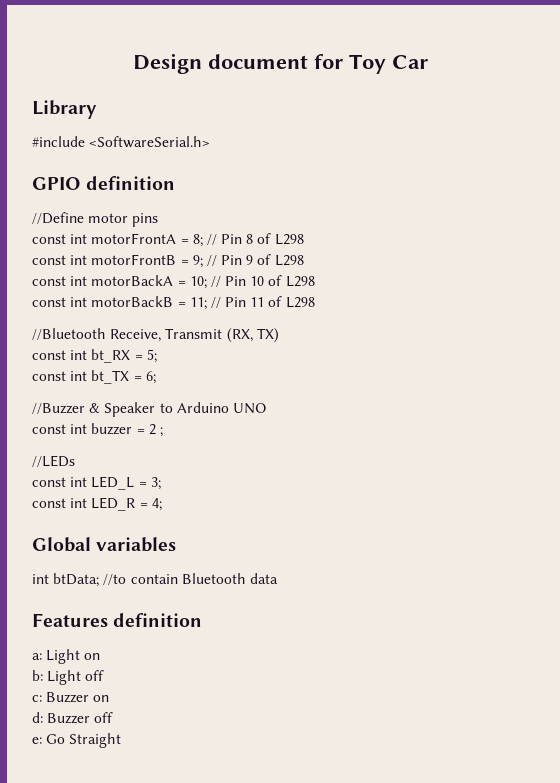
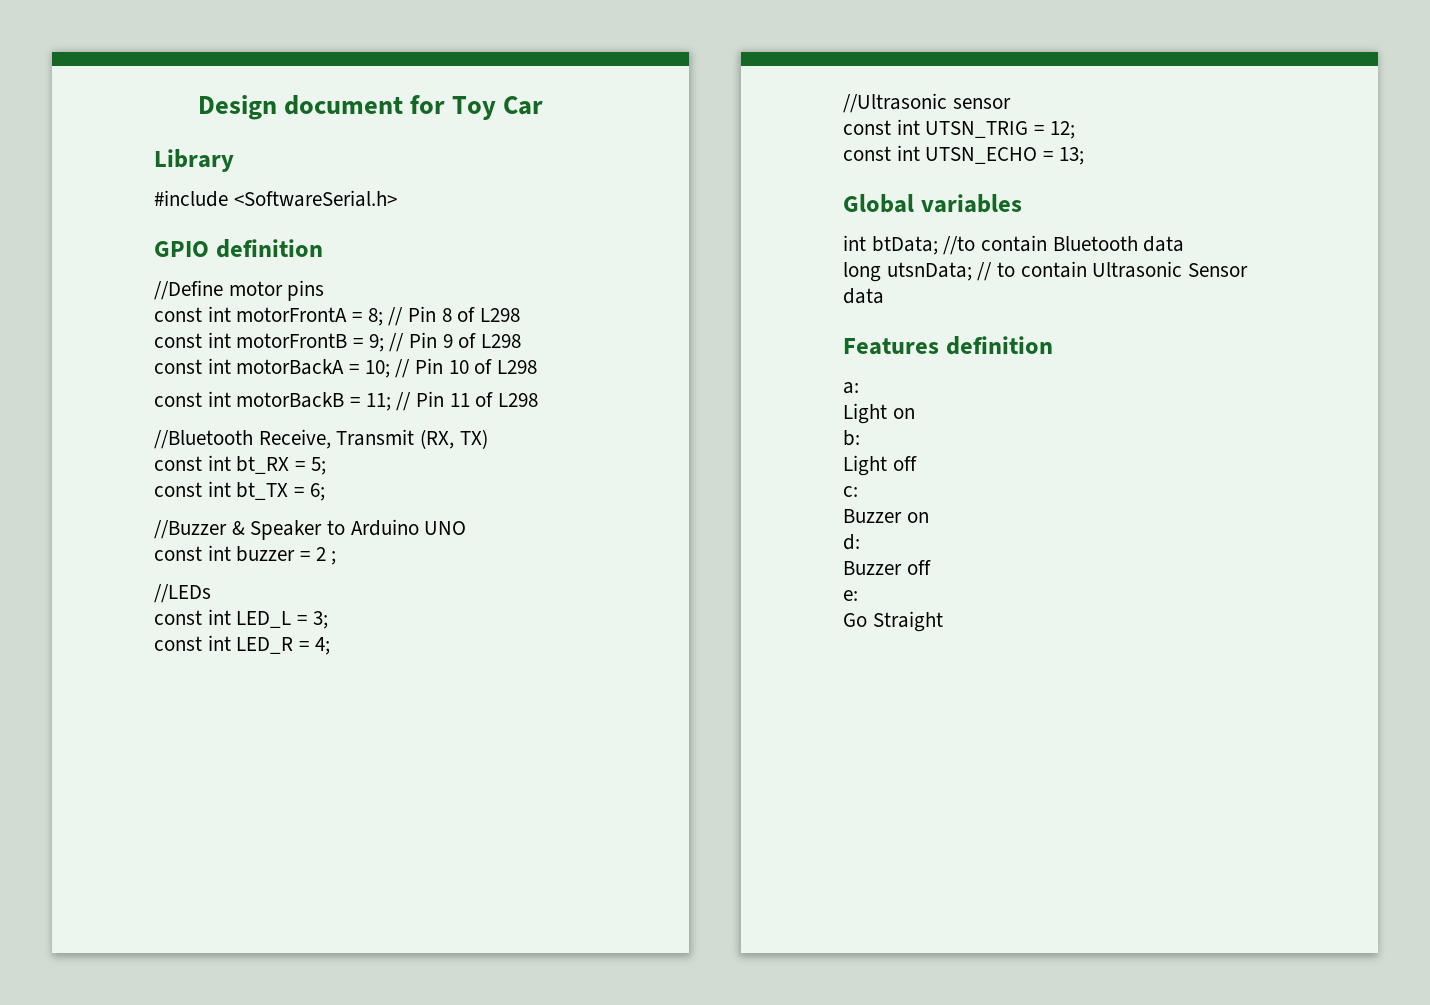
+ //Ultrasonic sensor
+ const int UTSN_TRIG = 12;
+ const int UTSN_ECHO = 13;
+ long utsnData; // to contain Ultrasonic Sensor data
- a: Light on
+ a:
+ Light on
- b: Light off
+ b:
+ Light off
- c: Buzzer on
+ c:
+ Buzzer on
- d: Buzzer off
+ d:
+ Buzzer off
- e: Go Straight
+ e:
+ Go Straight

